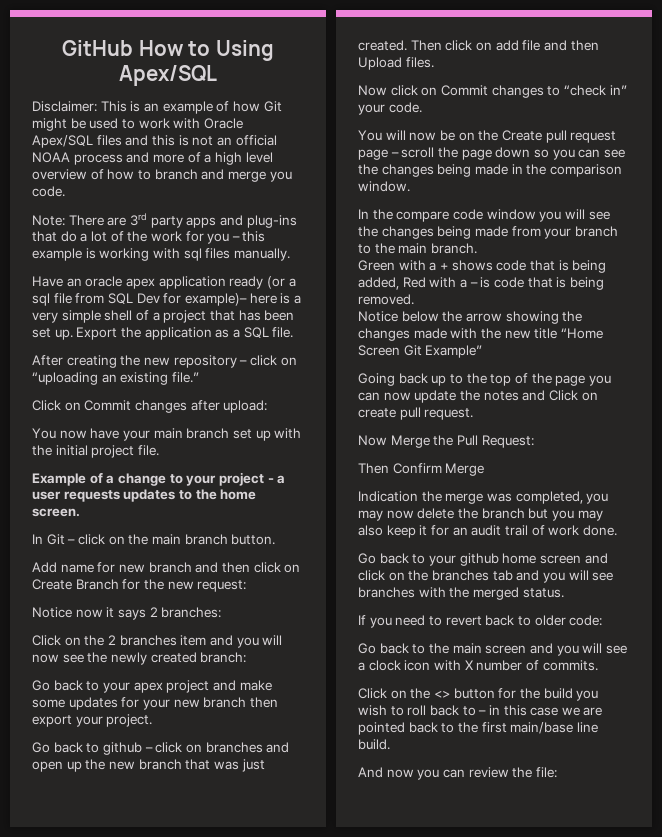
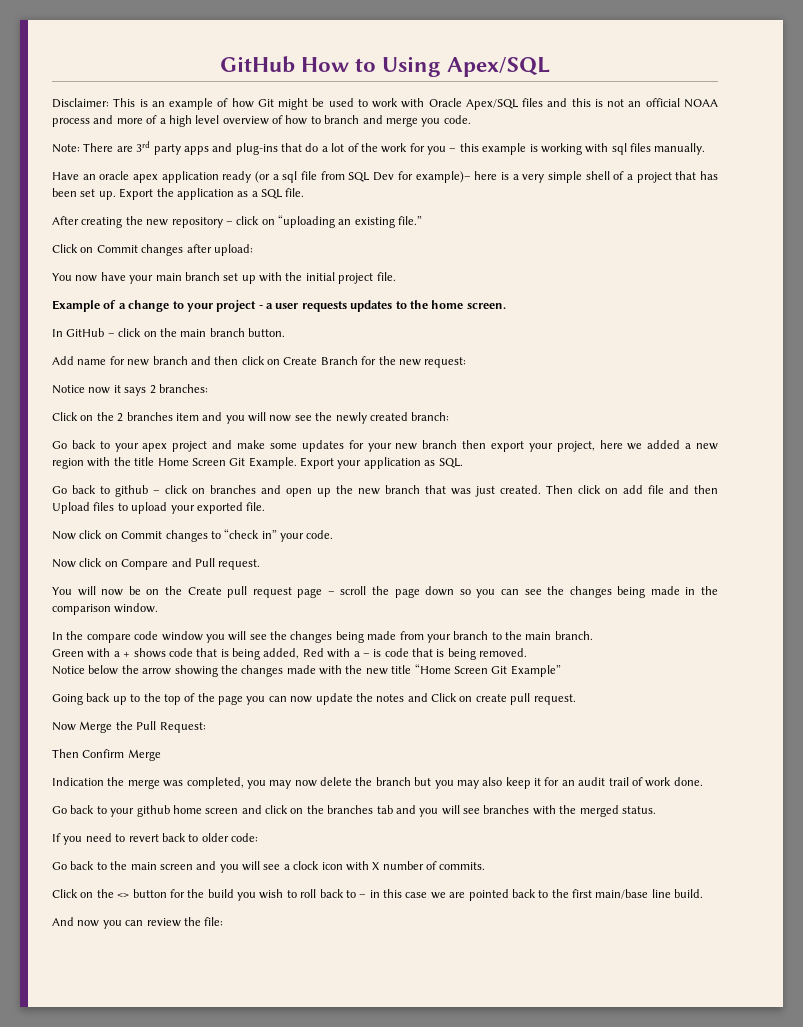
- In Git – click on the main branch button.
+ In GitHub – click on the main branch button.
- Go back to your apex project and make some updates for your new branch then export your project.
+ Go back to your apex project and make some updates for your new branch then export your project, here we added a new region with the title Home Screen Git Example. Export your application as SQL.
- Then click on add file and then Upload files.
+ Then click on add file and then Upload files to upload your exported file.
+ Now click on Compare and Pull request.

